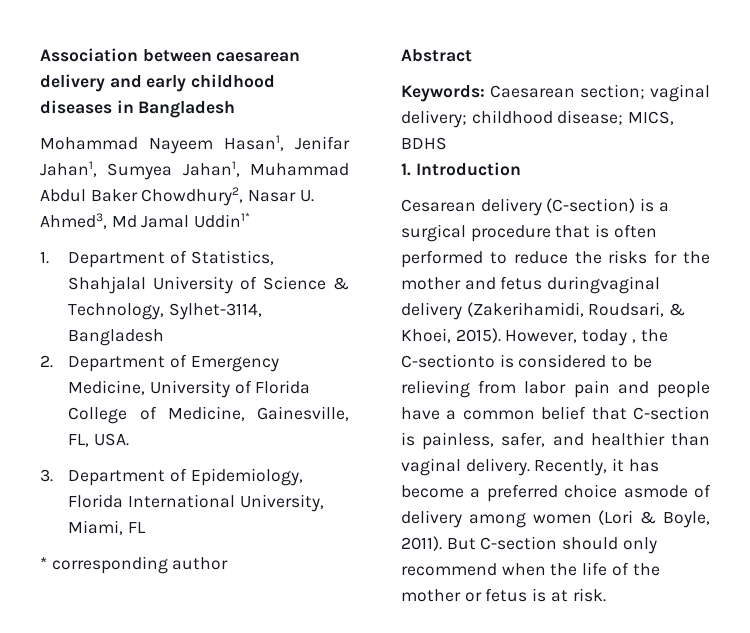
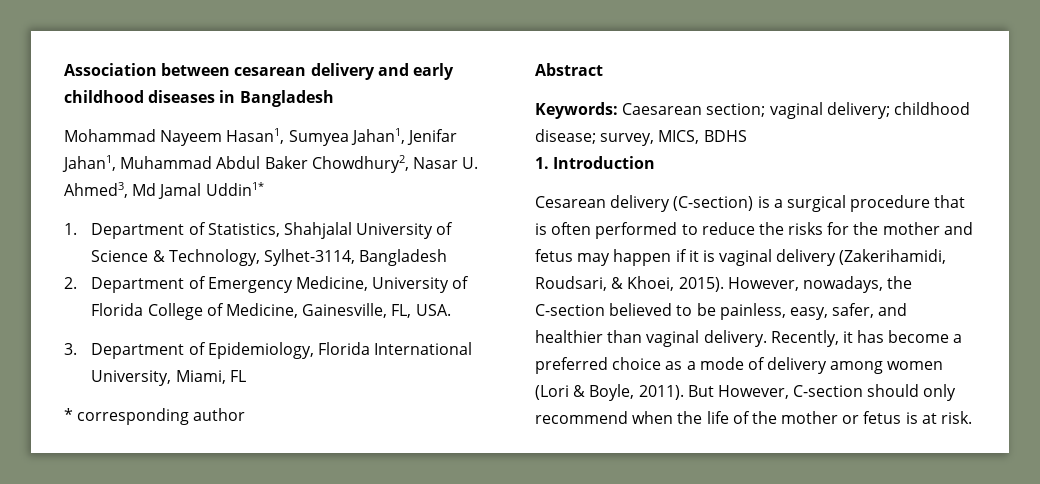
- Association between caesarean delivery and early childhood diseases in Bangladesh
+ Association between cesarean delivery and early childhood diseases in Bangladesh
- Mohammad Nayeem Hasan1, Jenifar Jahan1, Sumyea Jahan1, Muhammad Abdul Baker Chowdhury2, Nasar U. Ahmed3, Md Jamal Uddin1*
+ Mohammad Nayeem Hasan1, Sumyea Jahan1, Jenifar Jahan1, Muhammad Abdul Baker Chowdhury2, Nasar U. Ahmed3, Md Jamal Uddin1*
- Keywords: Caesarean section; vaginal delivery; childhood disease; MICS, BDHS
+ Keywords: Caesarean section; vaginal delivery; childhood disease; survey, MICS, BDHS
- Cesarean delivery (C-section) is a surgical procedure that is often performed to reduce the risks for the mother and fetus duringvaginal delivery (Zakerihamidi, Roudsari, & Khoei, 2015).
+ Cesarean delivery (C-section) is a surgical procedure that is often performed to reduce the risks for the mother and fetus may happen if it is vaginal delivery (Zakerihamidi, Roudsari, & Khoei, 2015).
- However, today , the C-sectionto is considered to be relieving from labor pain and people have a common belief that C-section is painless, safer, and healthier than vaginal delivery.
+ However, nowadays, the C-section believed to be painless, easy, safer, and healthier than vaginal delivery.
- Recently, it has become a preferred choice asmode of delivery among women (Lori & Boyle, 2011).
+ Recently, it has become a preferred choice as a mode of delivery among women (Lori & Boyle, 2011).
- But C-section should only recommend when the life of the mother or fetus is at risk.
+ But However, C-section should only recommend when the life of the mother or fetus is at risk.

